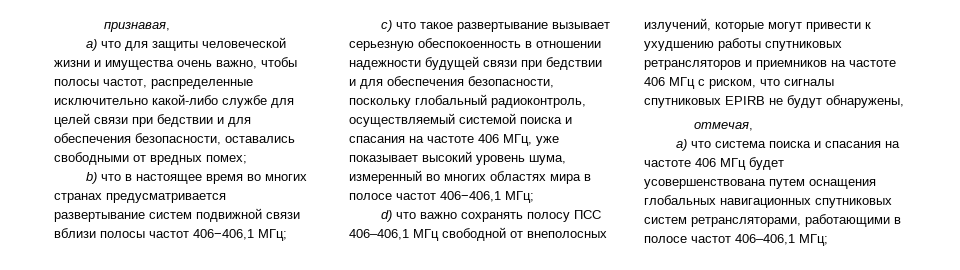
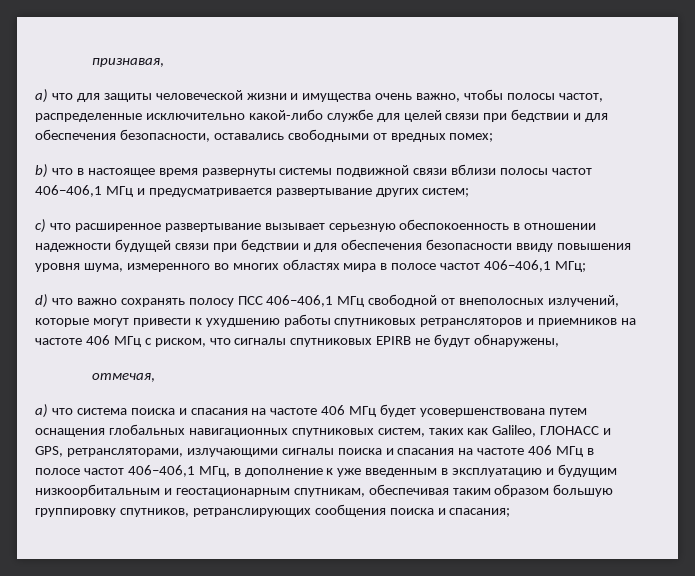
- b) что в настоящее время во многих странах предусматривается развертывание систем подвижной связи вблизи полосы частот 406−406,1 МГц;
+ b) что в настоящее время развернуты системы подвижной связи вблизи полосы частот 406−406,1 МГц и предусматривается развертывание других систем;
- c) что такое развертывание вызывает серьезную обеспокоенность в отношении надежности будущей связи при бедствии и для обеспечения безопасности, поскольку глобальный радиоконтроль, осуществляемый системой поиска и спасания на частоте 406 МГц, уже показывает высокий уровень шума, измеренный во многих областях мира в полосе частот 406−406,1 МГц;
+ c) что расширенное развертывание вызывает серьезную обеспокоенность в отношении надежности будущей связи при бедствии и для обеспечения безопасности ввиду повышения уровня шума, измеренного во многих областях мира в полосе частот 406−406,1 МГц;
- a) что система поиска и спасания на частоте 406 МГц будет усовершенствована путем оснащения глобальных навигационных спутниковых систем ретрансляторами, работающими в полосе частот 406–406,1 МГц;
+ a) что система поиска и спасания на частоте 406 МГц будет усовершенствована путем оснащения глобальных навигационных спутниковых систем, таких как Galileo, ГЛОНАСС и GPS, ретрансляторами, излучающими сигналы поиска и спасания на частоте 406 МГц в полосе частот 406–406,1 МГц, в дополнение к уже введенным в эксплуатацию и будущим низкоорбитальным и геостационарным спутникам, обеспечивая таким образом большую группировку спутников, ретранслирующих сообщения поиска и спасания;

